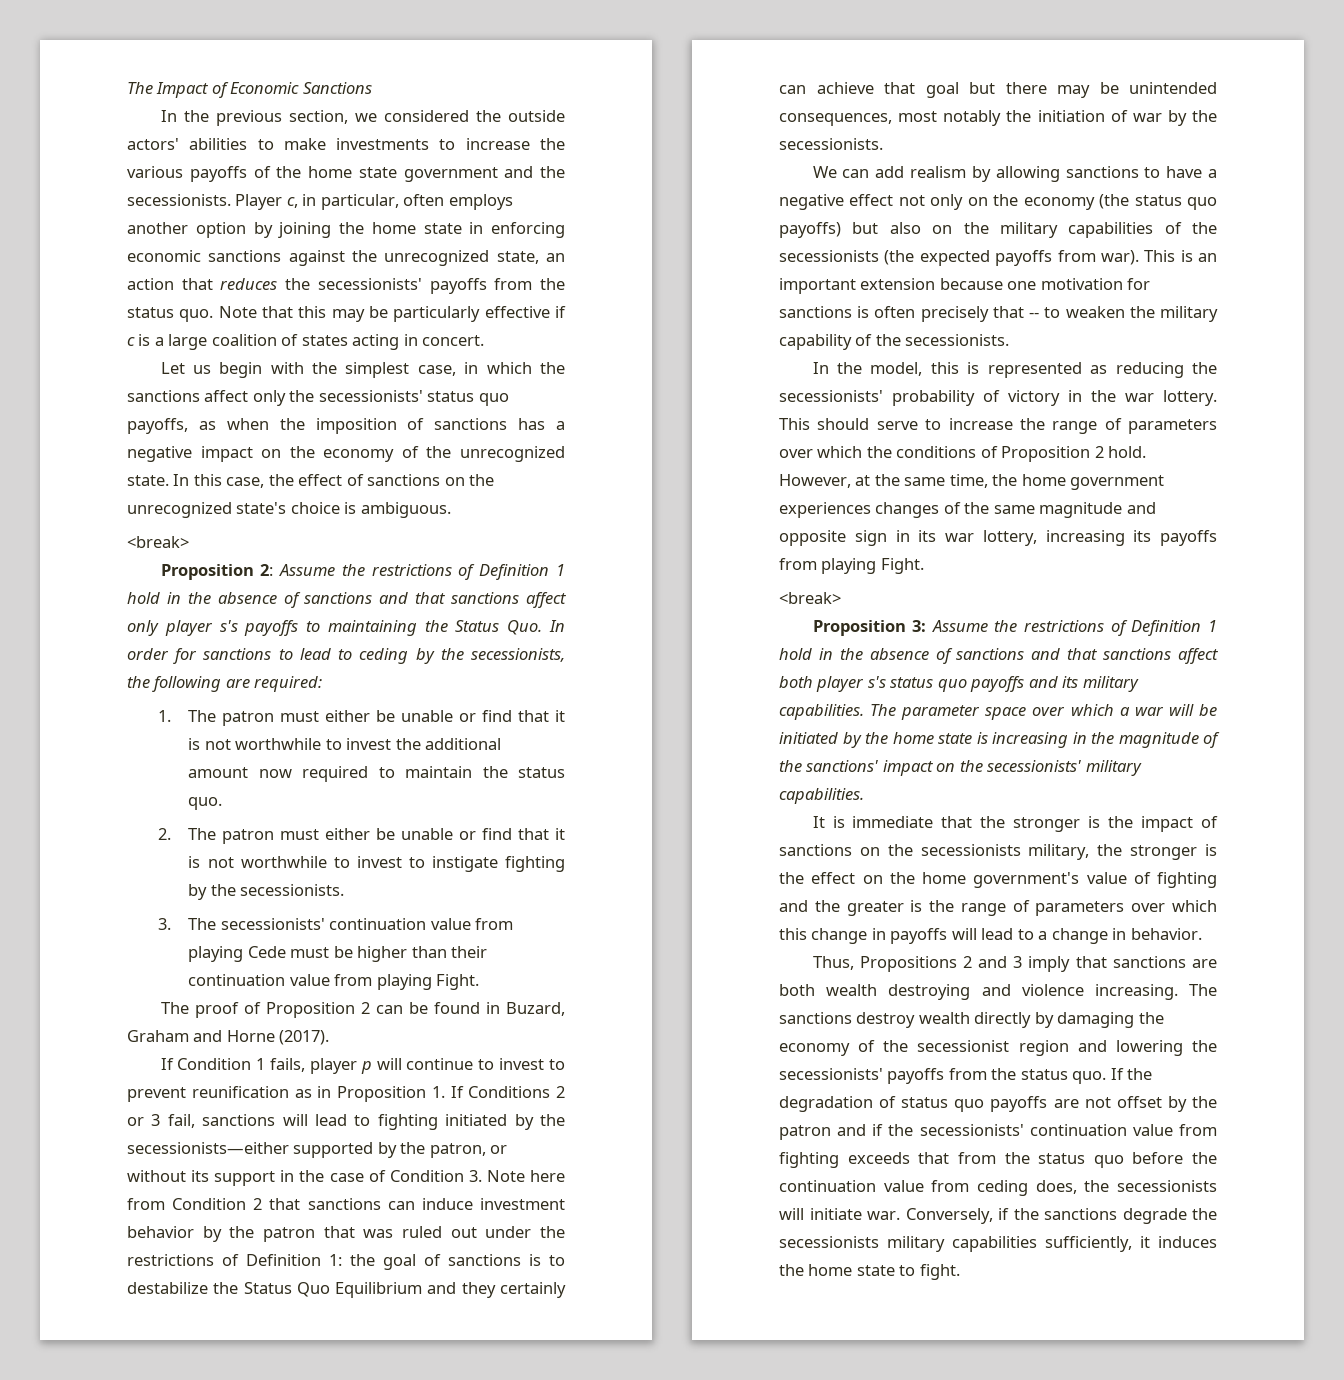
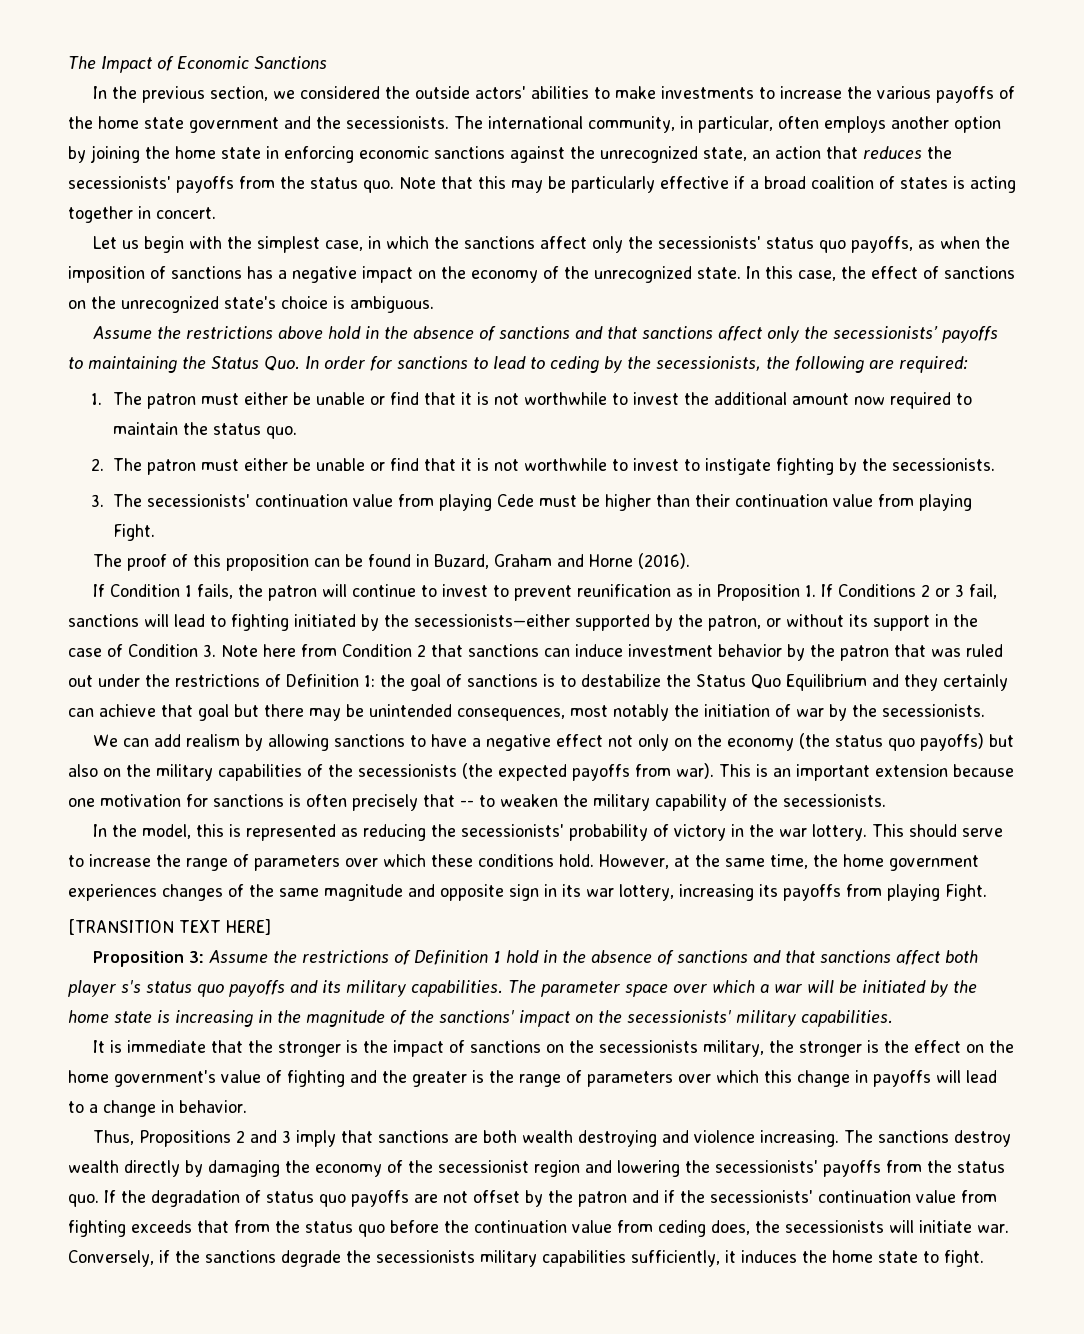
- Player c, in particular, often employs another option by joining the home state in enforcing economic sanctions against the unrecognized state, an action that reduces the secessionists' payoffs from the status quo.
+ The international community, in particular, often employs another option by joining the home state in enforcing economic sanctions against the unrecognized state, an action that reduces the secessionists' payoffs from the status quo.
- Note that this may be particularly effective if c is a large coalition of states acting in concert.
+ Note that this may be particularly effective if a broad coalition of states is acting together in concert.
  In this case, the effect of sanctions on the unrecognized state's choice is ambiguous.
- <break>
- Proposition 2: Assume the restrictions of Definition 1 hold in the absence of sanctions and that sanctions affect only player s's payoffs to maintaining the Status Quo. In order for sanctions to lead to ceding by the secessionists, the following are required:
+ Assume the restrictions above hold in the absence of sanctions and that sanctions affect only the secessionists’ payoffs to maintaining the Status Quo. In order for sanctions to lead to ceding by the secessionists, the following are required:
- The proof of Proposition 2 can be found in Buzard, Graham and Horne (2017).
+ The proof of this proposition can be found in Buzard, Graham and Horne (2016).
- If Condition 1 fails, player p will continue to invest to prevent reunification as in Proposition 1. If Conditions 2 or 3 fail, sanctions will lead to fighting initiated by the secessionists—either supported by the patron, or without its support in the case of Condition 3. Note here from Condition 2 that sanctions can induce investment behavior by the patron that was ruled out under the restrictions of Definition 1:
+ If Condition 1 fails, the patron will continue to invest to prevent reunification as in Proposition 1. If Conditions 2 or 3 fail, sanctions will lead to fighting initiated by the secessionists—either supported by the patron, or without its support in the case of Condition 3. Note here from Condition 2 that sanctions can induce investment behavior by the patron that was ruled out under the restrictions of Definition 1:
- This should serve to increase the range of parameters over which the conditions of Proposition 2 hold.
+ This should serve to increase the range of parameters over which these conditions hold.
  However, at the same time, the home government experiences changes of the same magnitude and opposite sign in its war lottery, increasing its payoffs from playing Fight.
- <break>
+ [TRANSITION TEXT HERE]

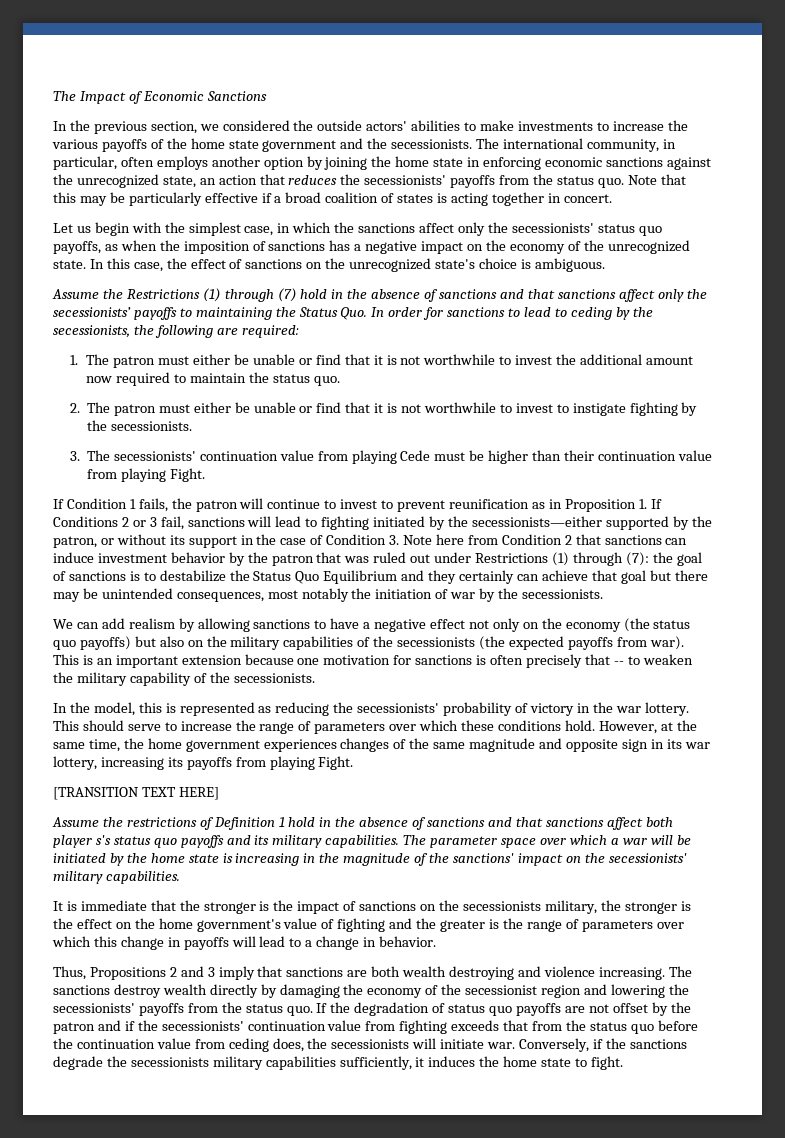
- Assume the restrictions above hold in the absence of sanctions and that sanctions affect only the secessionists’ payoffs to maintaining the Status Quo. In order for sanctions to lead to ceding by the secessionists, the following are required:
+ Assume the Restrictions (1) through (7) hold in the absence of sanctions and that sanctions affect only the secessionists’ payoffs to maintaining the Status Quo. In order for sanctions to lead to ceding by the secessionists, the following are required:
- The proof of this proposition can be found in Buzard, Graham and Horne (2016).
- If Condition 1 fails, the patron will continue to invest to prevent reunification as in Proposition 1. If Conditions 2 or 3 fail, sanctions will lead to fighting initiated by the secessionists—either supported by the patron, or without its support in the case of Condition 3. Note here from Condition 2 that sanctions can induce investment behavior by the patron that was ruled out under the restrictions of Definition 1:
+ If Condition 1 fails, the patron will continue to invest to prevent reunification as in Proposition 1. If Conditions 2 or 3 fail, sanctions will lead to fighting initiated by the secessionists—either supported by the patron, or without its support in the case of Condition 3. Note here from Condition 2 that sanctions can induce investment behavior by the patron that was ruled out under Restrictions (1) through (7):
- Proposition 3: Assume the restrictions of Definition 1 hold in the absence of sanctions and that sanctions affect both player s's status quo payoffs and its military capabilities.
+ Assume the restrictions of Definition 1 hold in the absence of sanctions and that sanctions affect both player s's status quo payoffs and its military capabilities.

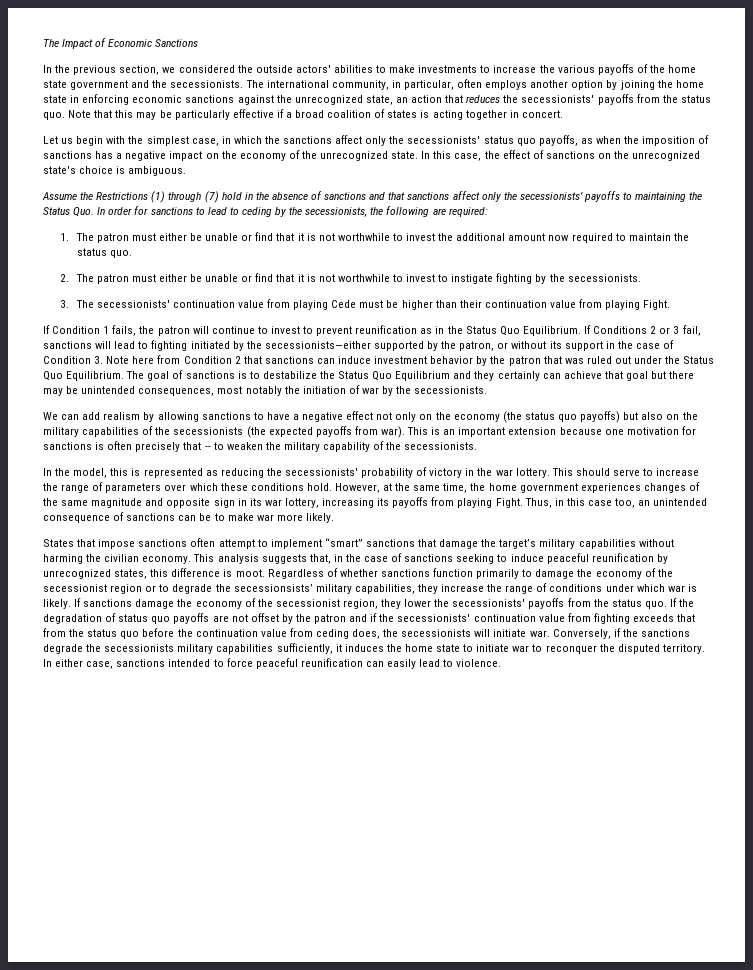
- If Condition 1 fails, the patron will continue to invest to prevent reunification as in Proposition 1. If Conditions 2 or 3 fail, sanctions will lead to fighting initiated by the secessionists—either supported by the patron, or without its support in the case of Condition 3. Note here from Condition 2 that sanctions can induce investment behavior by the patron that was ruled out under Restrictions (1) through (7): the goal of sanctions is to destabilize the Status Quo Equilibrium and they certainly can achieve that goal but there may be unintended consequences, most notably the initiation of war by the secessionists.
+ If Condition 1 fails, the patron will continue to invest to prevent reunification as in the Status Quo Equilibrium. If Conditions 2 or 3 fail, sanctions will lead to fighting initiated by the secessionists—either supported by the patron, or without its support in the case of Condition 3. Note here from Condition 2 that sanctions can induce investment behavior by the patron that was ruled out under the Status Quo Equilibrium. The goal of sanctions is to destabilize the Status Quo Equilibrium and they certainly can achieve that goal but there may be unintended consequences, most notably the initiation of war by the secessionists.
- However, at the same time, the home government experiences changes of the same magnitude and opposite sign in its war lottery, increasing its payoffs from playing Fight.
- [TRANSITION TEXT HERE]
- Assume the restrictions of Definition 1 hold in the absence of sanctions and that sanctions affect both player s's status quo payoffs and its military capabilities. The parameter space over which a war will be initiated by the home state is increasing in the magnitude of the sanctions' impact on the secessionists' military capabilities.
- It is immediate that the stronger is the impact of sanctions on the secessionists military, the stronger is the effect on the home government's value of fighting and the greater is the range of parameters over which this change in payoffs will lead to a change in behavior.
- Thus, Propositions 2 and 3 imply that sanctions are both wealth destroying and violence increasing. The sanctions destroy wealth directly by damaging the economy of the secessionist region and lowering the secessionists' payoffs from the status quo.
+ However, at the same time, the home government experiences changes of the same magnitude and opposite sign in its war lottery, increasing its payoffs from playing Fight. Thus, in this case too, an unintended consequence of sanctions can be to make war more likely.
+ States that impose sanctions often attempt to implement “smart” sanctions that damage the target’s military capabilities without harming the civilian economy. This analysis suggests that, in the case of sanctions seeking to induce peaceful reunification by unrecognized states, this difference is moot. Regardless of whether sanctions function primarily to damage the economy of the secessionist region or to degrade the secessionsists’ military capabilities, they increase the range of conditions under which war is likely. If sanctions damage the economy of the secessionist region, they lower the secessionists' payoffs from the status quo.
- Conversely, if the sanctions degrade the secessionists military capabilities sufficiently, it induces the home state to fight.
+ Conversely, if the sanctions degrade the secessionists military capabilities sufficiently, it induces the home state to initiate war to reconquer the disputed territory. In either case, sanctions intended to force peaceful reunification can easily lead to violence.

